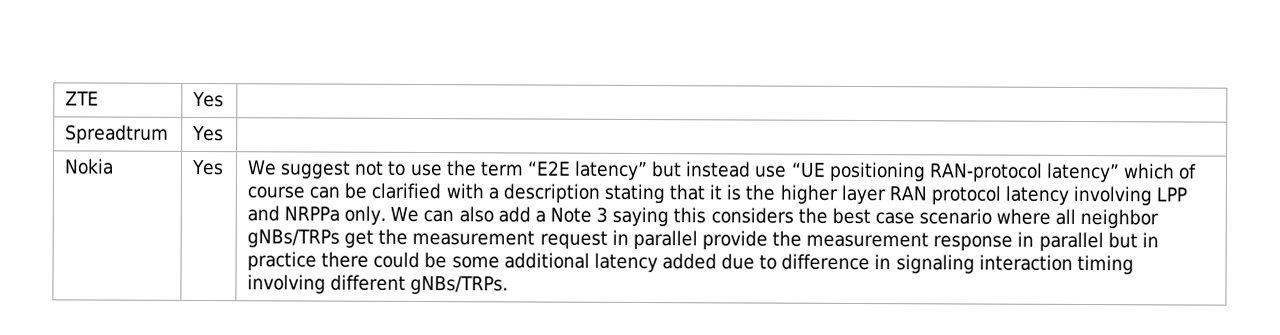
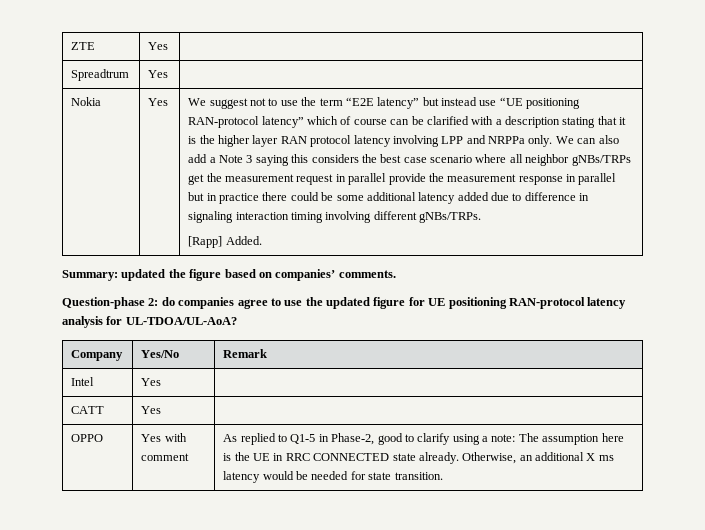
+ [Rapp] Added.
+ Summary: updated the figure based on companies’ comments.
+ Question-phase 2: do companies agree to use the updated figure for UE positioning RAN-protocol latency analysis for UL-TDOA/UL-AoA?
+ Company | Yes/No | Remark
+ Intel | Yes |
+ CATT | Yes |
+ OPPO | Yes with comment | As replied to Q1-5 in Phase-2, good to clarify using a note: The assumption here is the UE in RRC CONNECTED state already. Otherwise, an additional X ms latency would be needed for state transition.

